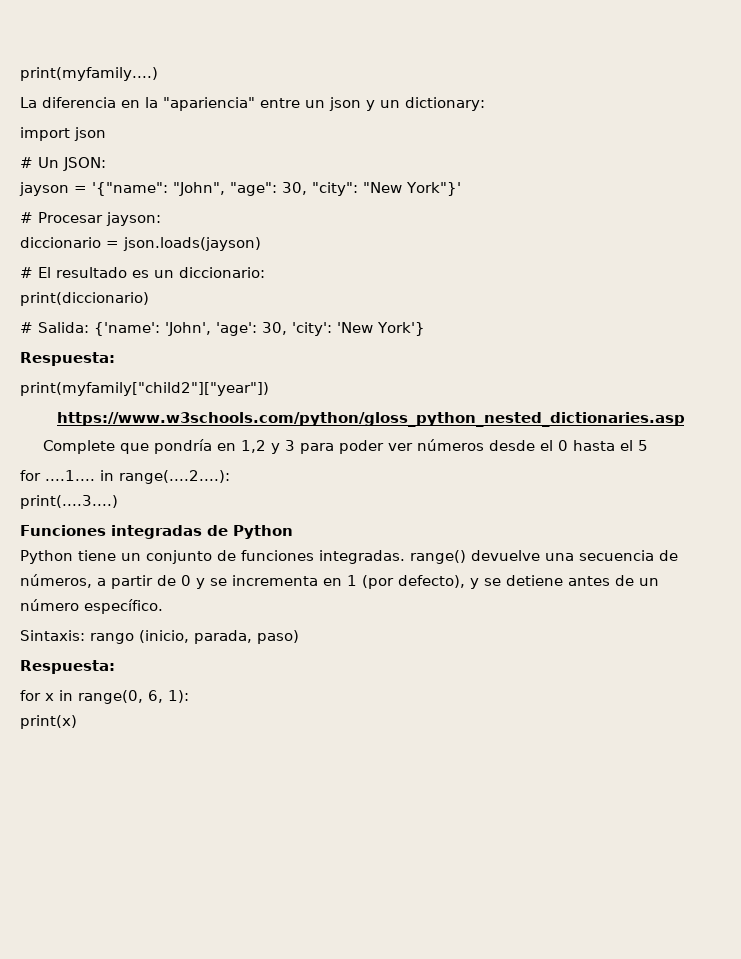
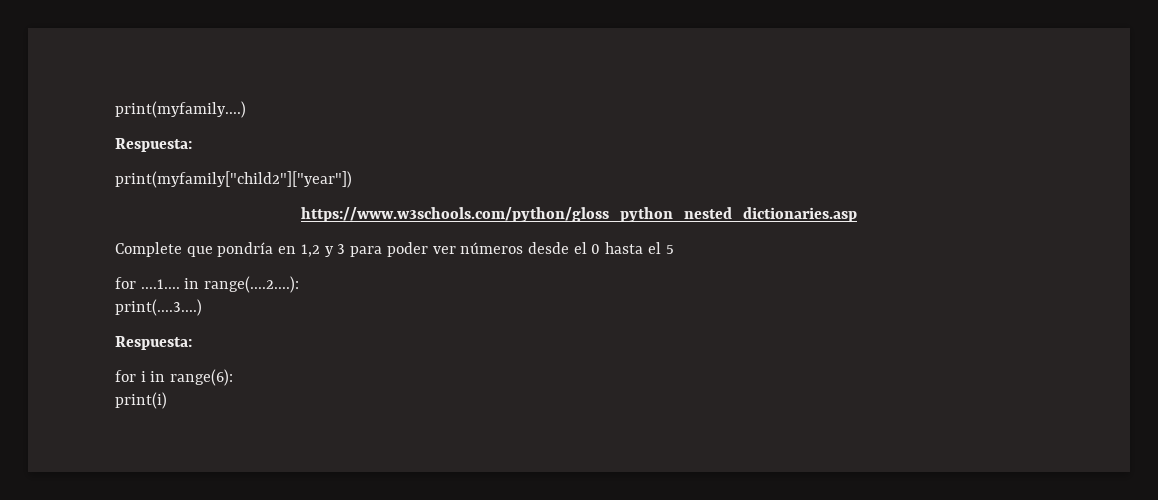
- La diferencia en la "apariencia" entre un json y un dictionary:
- import json
- # Un JSON:
- jayson = '{"name": "John", "age": 30, "city": "New York"}'
- # Procesar jayson:
- diccionario = json.loads(jayson)
- # El resultado es un diccionario:
- print(diccionario)
- # Salida: {'name': 'John', 'age': 30, 'city': 'New York'}
  print(....3....)
- Funciones integradas de Python
- Python tiene un conjunto de funciones integradas. range() devuelve una secuencia de números, a partir de 0 y se incrementa en 1 (por defecto), y se detiene antes de un número específico.
- Sintaxis: rango (inicio, parada, paso)
  Respuesta:
- for x in range(0, 6, 1):
- print(x)
+ for i in range(6):
+ print(i)

